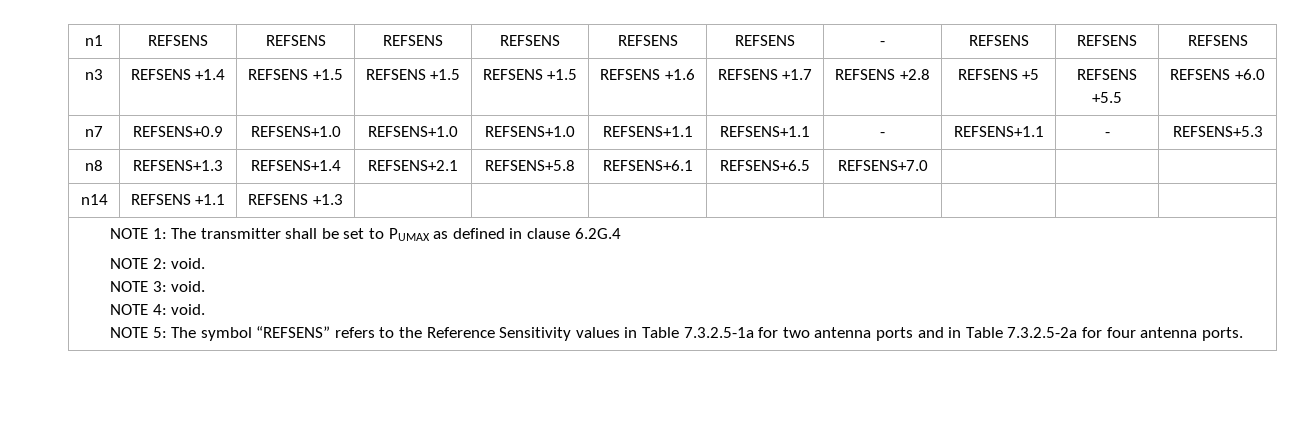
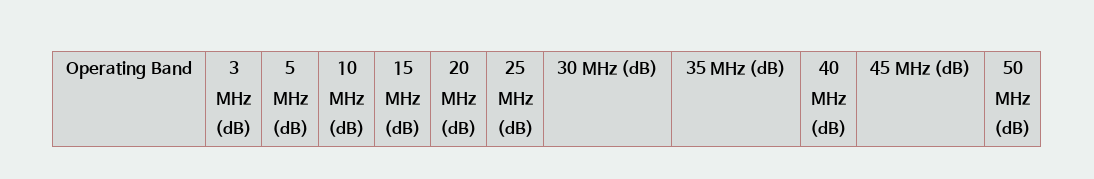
- n1 | REFSENS | REFSENS | REFSENS | REFSENS | REFSENS | REFSENS | - | REFSENS | REFSENS | REFSENS
- n3 | REFSENS +1.4 | REFSENS +1.5 | REFSENS +1.5 | REFSENS +1.5 | REFSENS +1.6 | REFSENS +1.7 | REFSENS +2.8 | REFSENS +5 | REFSENS +5.5 | REFSENS +6.0
- n7 | REFSENS+0.9 | REFSENS+1.0 | REFSENS+1.0 | REFSENS+1.0 | REFSENS+1.1 | REFSENS+1.1 | - | REFSENS+1.1 | - | REFSENS+5.3
- n8 | REFSENS+1.3 | REFSENS+1.4 | REFSENS+2.1 | REFSENS+5.8 | REFSENS+6.1 | REFSENS+6.5 | REFSENS+7.0 | | |
- n14 | REFSENS +1.1 | REFSENS +1.3 | | | | | | | |
- NOTE 1: The transmitter shall be set to PUMAX as defined in clause 6.2G.4
- NOTE 2: void.
- NOTE 3: void.
- NOTE 4: void.
- NOTE 5: The symbol “REFSENS” refers to the Reference Sensitivity values in Table 7.3.2.5-1a for two antenna ports and in Table 7.3.2.5-2a for four antenna ports.
+ Operating Band | 3
+ MHz
+ (dB) | 5
+ MHz
+ (dB) | 10
+ MHz
+ (dB) | 15
+ MHz
+ (dB) | 20
+ MHz
+ (dB) | 25
+ MHz
+ (dB) | 30 MHz (dB) | 35 MHz (dB) | 40
+ MHz
+ (dB) | 45 MHz (dB) | 50
+ MHz
+ (dB)

